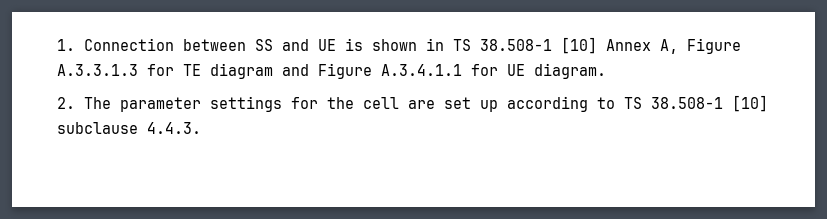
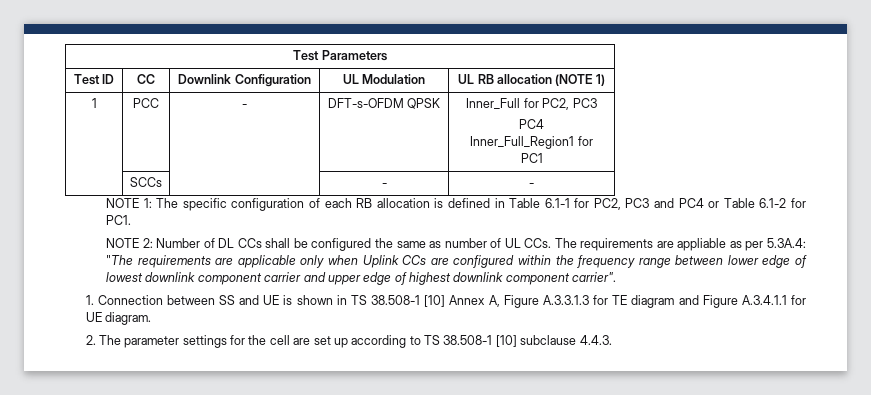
+ Test Parameters
+ Test ID | CC | Downlink Configuration | UL Modulation | UL RB allocation (NOTE 1)
+ 1 | PCC | - | DFT-s-OFDM QPSK | Inner_Full for PC2, PC3
+ PC4
+ Inner_Full_Region1 for
+ PC1
+ | SCCs | | - | -
+ NOTE 1: The specific configuration of each RB allocation is defined in Table 6.1-1 for PC2, PC3 and PC4 or Table 6.1-2 for PC1.
+ NOTE 2: Number of DL CCs shall be configured the same as number of UL CCs. The requirements are appliable as per 5.3A.4: "The requirements are applicable only when Uplink CCs are configured within the frequency range between lower edge of lowest downlink component carrier and upper edge of highest downlink component carrier".

